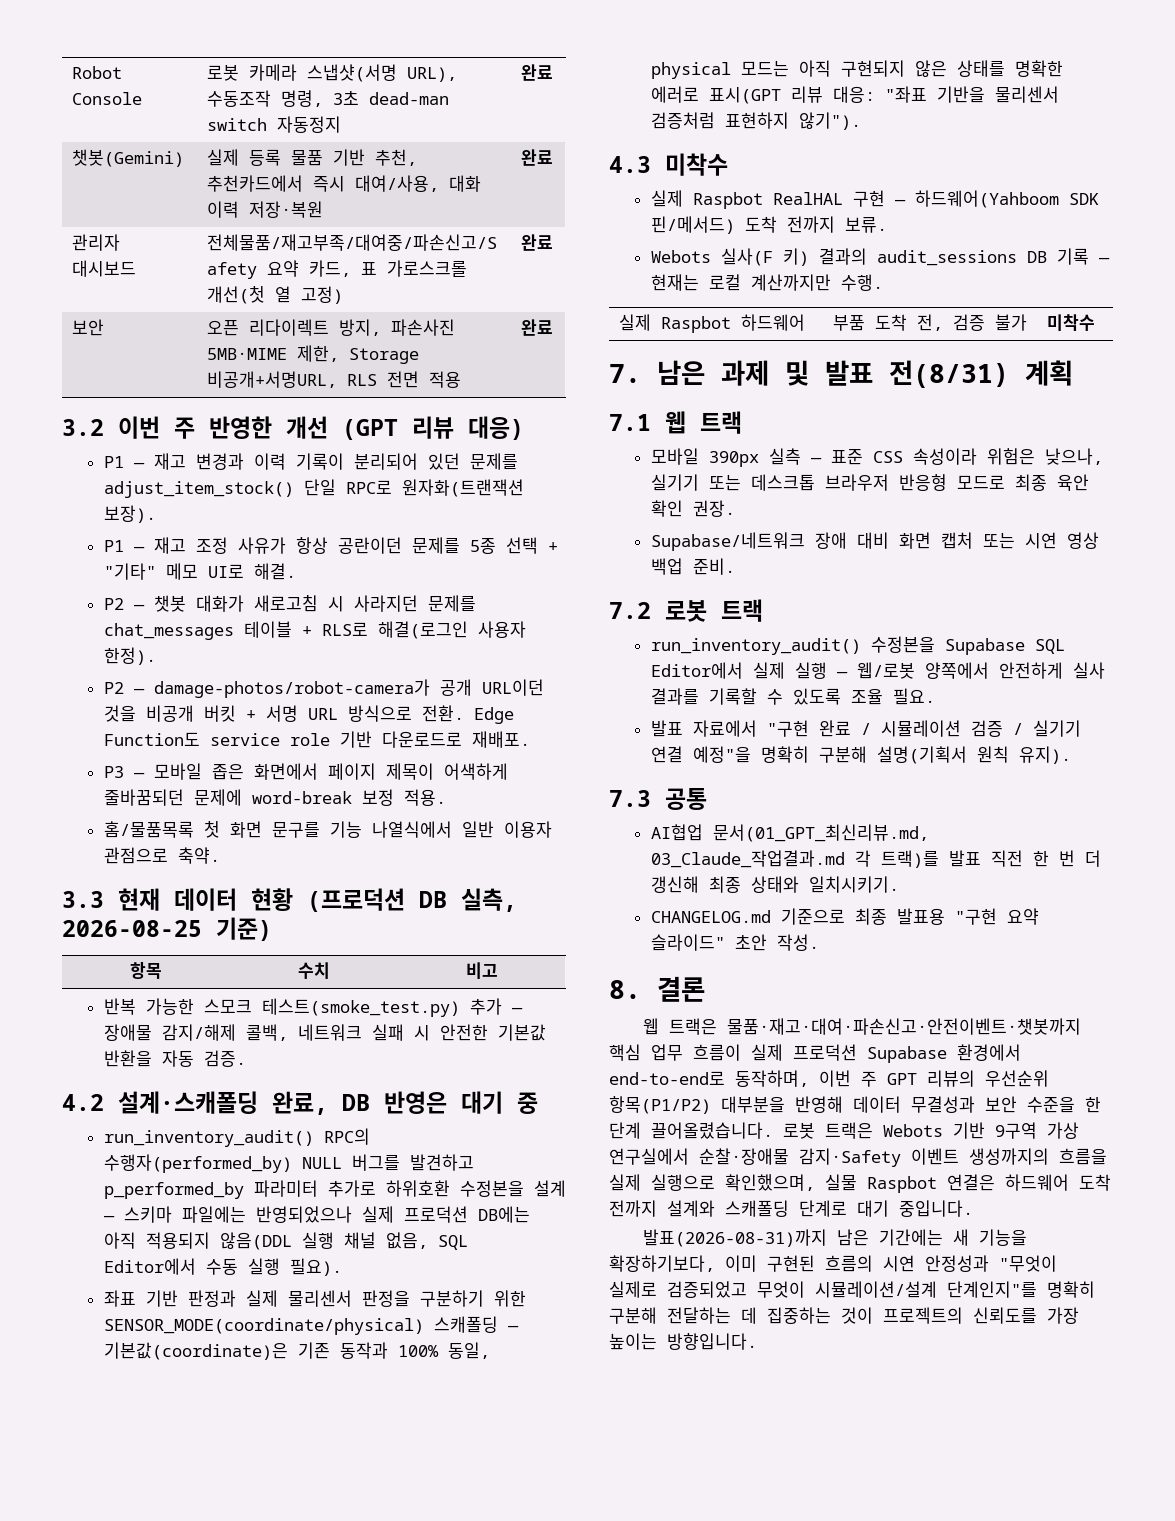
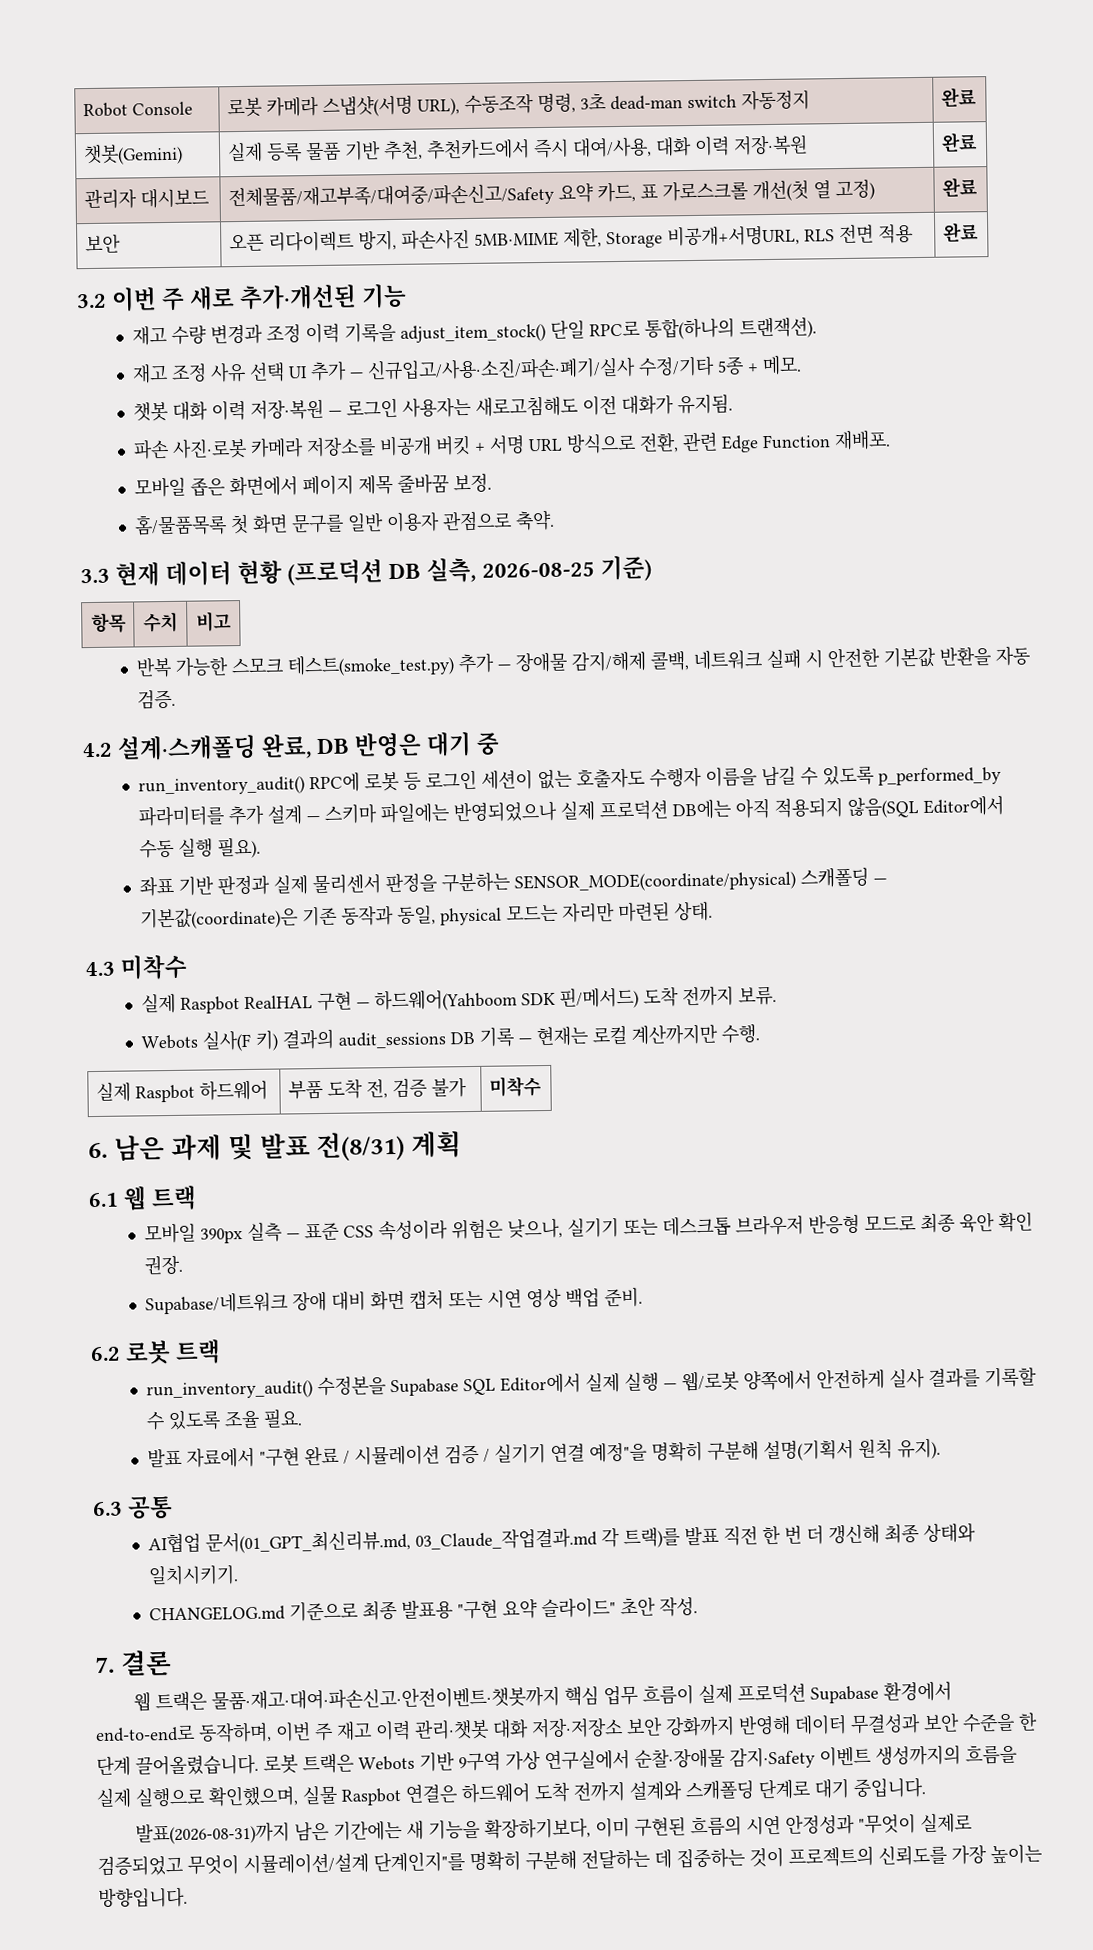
- 3.2 이번 주 반영한 개선 (GPT 리뷰 대응)
- P1 — 재고 변경과 이력 기록이 분리되어 있던 문제를 adjust_item_stock() 단일 RPC로 원자화(트랜잭션 보장).
- P1 — 재고 조정 사유가 항상 공란이던 문제를 5종 선택 + "기타" 메모 UI로 해결.
- P2 — 챗봇 대화가 새로고침 시 사라지던 문제를 chat_messages 테이블 + RLS로 해결(로그인 사용자 한정).
- P2 — damage-photos/robot-camera가 공개 URL이던 것을 비공개 버킷 + 서명 URL 방식으로 전환. Edge Function도 service role 기반 다운로드로 재배포.
+ 3.2 이번 주 새로 추가·개선된 기능
+ 재고 수량 변경과 조정 이력 기록을 adjust_item_stock() 단일 RPC로 통합(하나의 트랜잭션).
+ 재고 조정 사유 선택 UI 추가 — 신규입고/사용·소진/파손·폐기/실사 수정/기타 5종 + 메모.
+ 챗봇 대화 이력 저장·복원 — 로그인 사용자는 새로고침해도 이전 대화가 유지됨.
+ 파손 사진·로봇 카메라 저장소를 비공개 버킷 + 서명 URL 방식으로 전환, 관련 Edge Function 재배포.
- P3 — 모바일 좁은 화면에서 페이지 제목이 어색하게 줄바꿈되던 문제에 word-break 보정 적용.
+ 모바일 좁은 화면에서 페이지 제목 줄바꿈 보정.
- 홈/물품목록 첫 화면 문구를 기능 나열식에서 일반 이용자 관점으로 축약.
+ 홈/물품목록 첫 화면 문구를 일반 이용자 관점으로 축약.
- run_inventory_audit() RPC의 수행자(performed_by) NULL 버그를 발견하고 p_performed_by 파라미터 추가로 하위호환 수정본을 설계 — 스키마 파일에는 반영되었으나 실제 프로덕션 DB에는 아직 적용되지 않음(DDL 실행 채널 없음, SQL Editor에서 수동 실행 필요).
+ run_inventory_audit() RPC에 로봇 등 로그인 세션이 없는 호출자도 수행자 이름을 남길 수 있도록 p_performed_by 파라미터를 추가 설계 — 스키마 파일에는 반영되었으나 실제 프로덕션 DB에는 아직 적용되지 않음(SQL Editor에서 수동 실행 필요).
- 좌표 기반 판정과 실제 물리센서 판정을 구분하기 위한 SENSOR_MODE(coordinate/physical) 스캐폴딩 — 기본값(coordinate)은 기존 동작과 100% 동일, physical 모드는 아직 구현되지 않은 상태를 명확한 에러로 표시(GPT 리뷰 대응: "좌표 기반을 물리센서 검증처럼 표현하지 않기").
+ 좌표 기반 판정과 실제 물리센서 판정을 구분하는 SENSOR_MODE(coordinate/physical) 스캐폴딩 — 기본값(coordinate)은 기존 동작과 동일, physical 모드는 자리만 마련된 상태.
- 7. 남은 과제 및 발표 전(8/31) 계획
+ 6. 남은 과제 및 발표 전(8/31) 계획
- 7.1 웹 트랙
+ 6.1 웹 트랙
- 7.2 로봇 트랙
+ 6.2 로봇 트랙
- 7.3 공통
+ 6.3 공통
- 8. 결론
+ 7. 결론
- 웹 트랙은 물품·재고·대여·파손신고·안전이벤트·챗봇까지 핵심 업무 흐름이 실제 프로덕션 Supabase 환경에서 end-to-end로 동작하며, 이번 주 GPT 리뷰의 우선순위 항목(P1/P2) 대부분을 반영해 데이터 무결성과 보안 수준을 한 단계 끌어올렸습니다.
+ 웹 트랙은 물품·재고·대여·파손신고·안전이벤트·챗봇까지 핵심 업무 흐름이 실제 프로덕션 Supabase 환경에서 end-to-end로 동작하며, 이번 주 재고 이력 관리·챗봇 대화 저장·저장소 보안 강화까지 반영해 데이터 무결성과 보안 수준을 한 단계 끌어올렸습니다.

